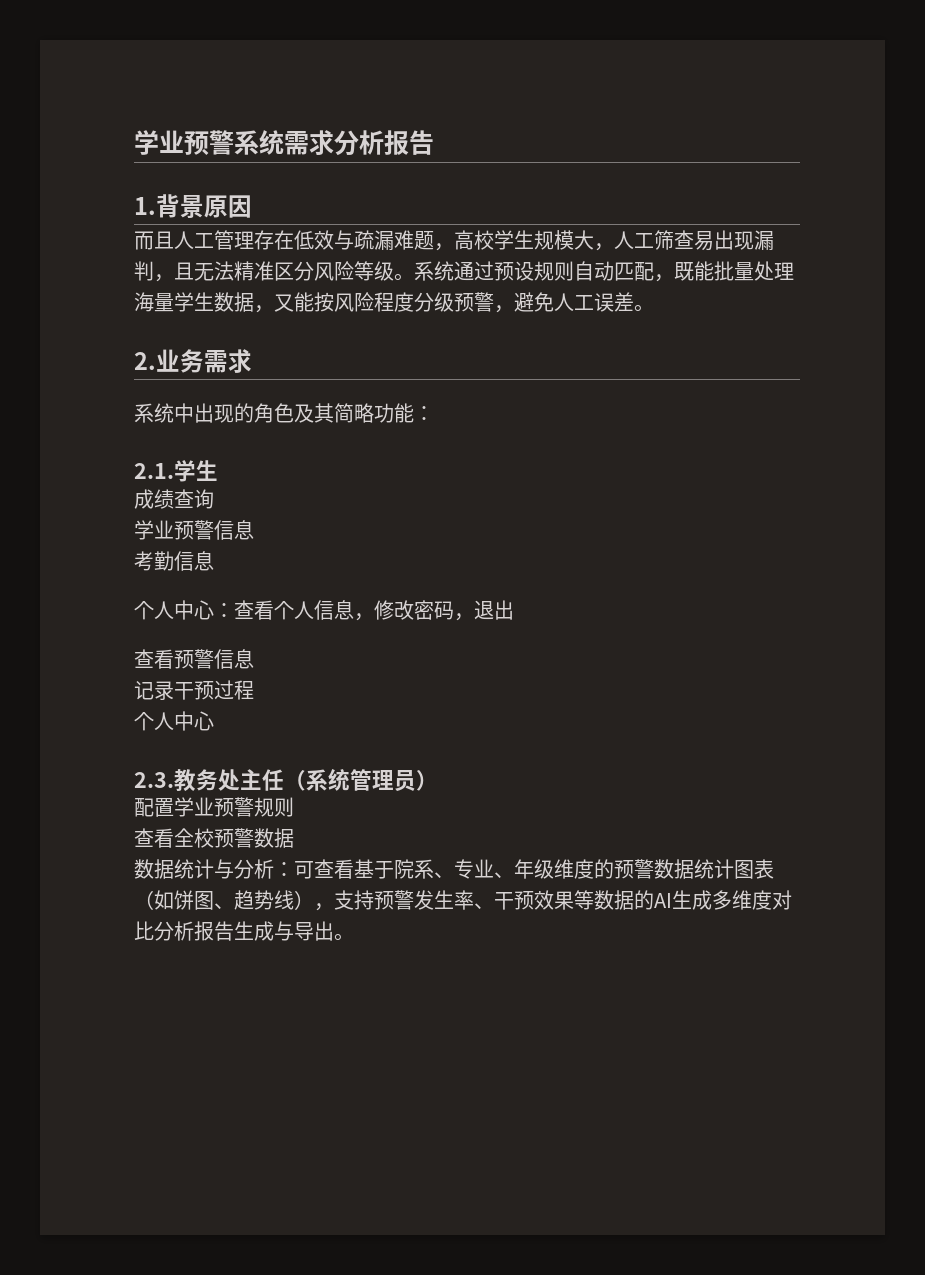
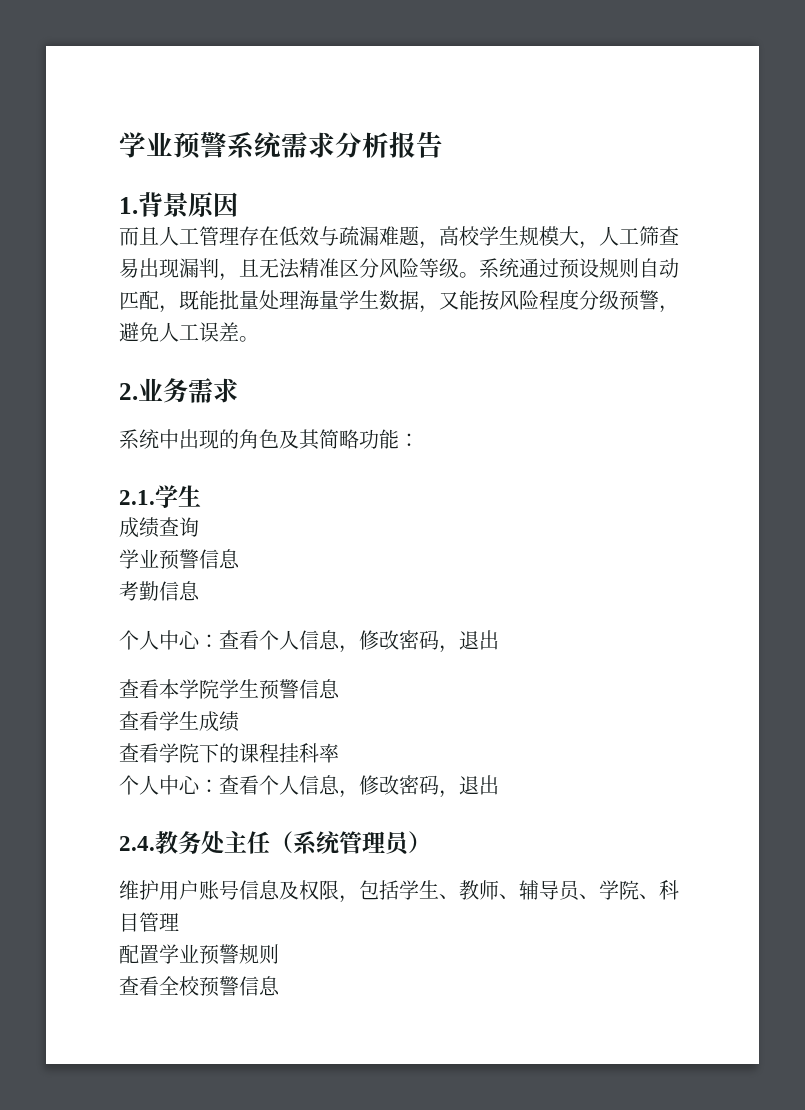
- 查看预警信息
- 记录干预过程
- 个人中心
- 2.3.教务处主任（系统管理员）
+ 查看本学院学生预警信息
+ 查看学生成绩
+ 查看学院下的课程挂科率
+ 个人中心：查看个人信息，修改密码，退出
+ 2.4.教务处主任（系统管理员）
+ 维护用户账号信息及权限，包括学生、教师、辅导员、学院、科目管理
- 查看全校预警数据
- 数据统计与分析：可查看基于院系、专业、年级维度的预警数据统计图表（如饼图、趋势线），支持预警发生率、干预效果等数据的AI生成多维度对比分析报告生成与导出。
+ 查看全校预警信息

